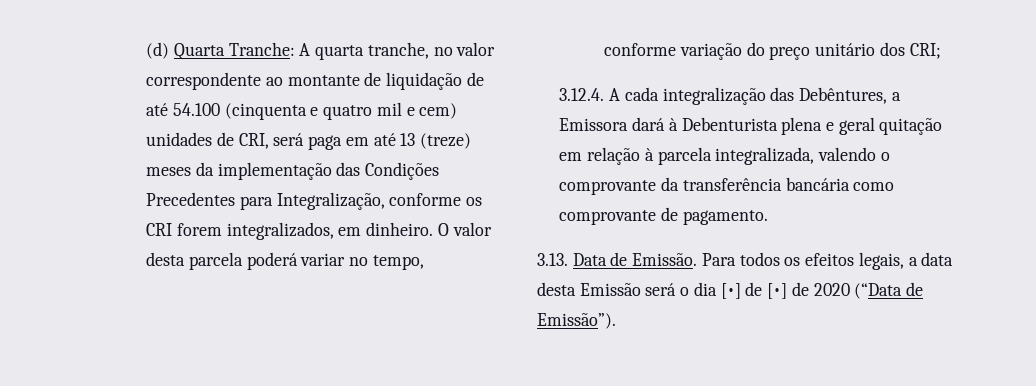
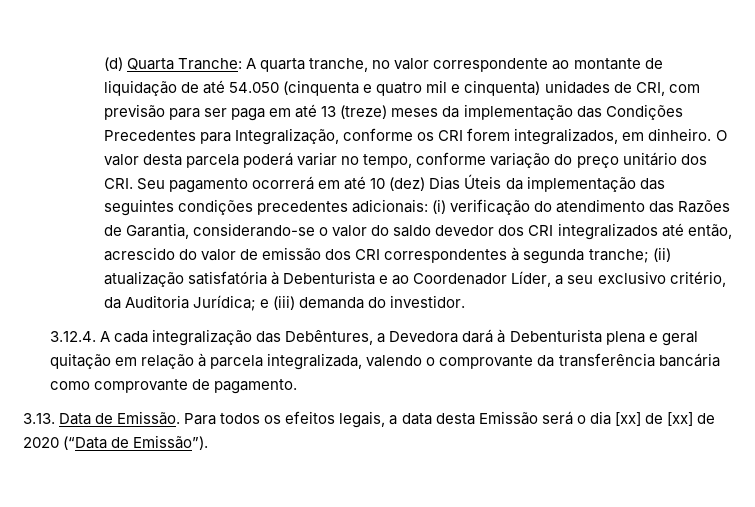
- (d) Quarta Tranche: A quarta tranche, no valor correspondente ao montante de liquidação de até 54.100 (cinquenta e quatro mil e cem) unidades de CRI, será paga em até 13 (treze) meses da implementação das Condições Precedentes para Integralização, conforme os CRI forem integralizados, em dinheiro.
+ (d) Quarta Tranche: A quarta tranche, no valor correspondente ao montante de liquidação de até 54.050 (cinquenta e quatro mil e cinquenta) unidades de CRI, com previsão para ser paga em até 13 (treze) meses da implementação das Condições Precedentes para Integralização, conforme os CRI forem integralizados, em dinheiro.
- O valor desta parcela poderá variar no tempo, conforme variação do preço unitário dos CRI;
+ O valor desta parcela poderá variar no tempo, conforme variação do preço unitário dos CRI. Seu pagamento ocorrerá em até 10 (dez) Dias Úteis da implementação das seguintes condições precedentes adicionais: (i) verificação do atendimento das Razões de Garantia, considerando-se o valor do saldo devedor dos CRI integralizados até então, acrescido do valor de emissão dos CRI correspondentes à segunda tranche; (ii) atualização satisfatória à Debenturista e ao Coordenador Líder, a seu exclusivo critério, da Auditoria Jurídica; e (iii) demanda do investidor.
- 3.12.4. A cada integralização das Debêntures, a Emissora dará à Debenturista plena e geral quitação em relação à parcela integralizada, valendo o comprovante da transferência bancária como comprovante de pagamento.
+ 3.12.4. A cada integralização das Debêntures, a Devedora dará à Debenturista plena e geral quitação em relação à parcela integralizada, valendo o comprovante da transferência bancária como comprovante de pagamento.
- Para todos os efeitos legais, a data desta Emissão será o dia [•] de [•] de 2020 (“Data de Emissão”).
+ Para todos os efeitos legais, a data desta Emissão será o dia [xx] de [xx] de 2020 (“Data de Emissão”).

